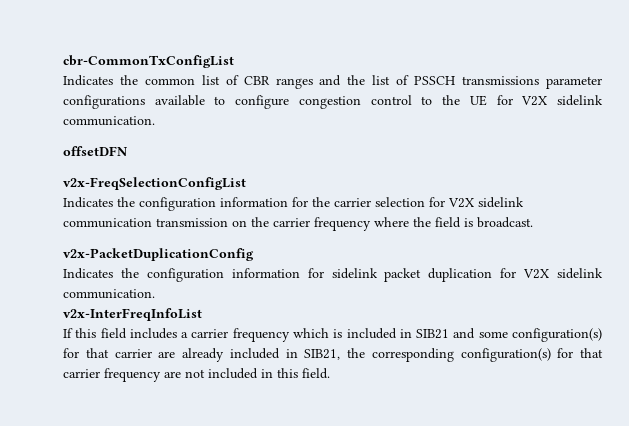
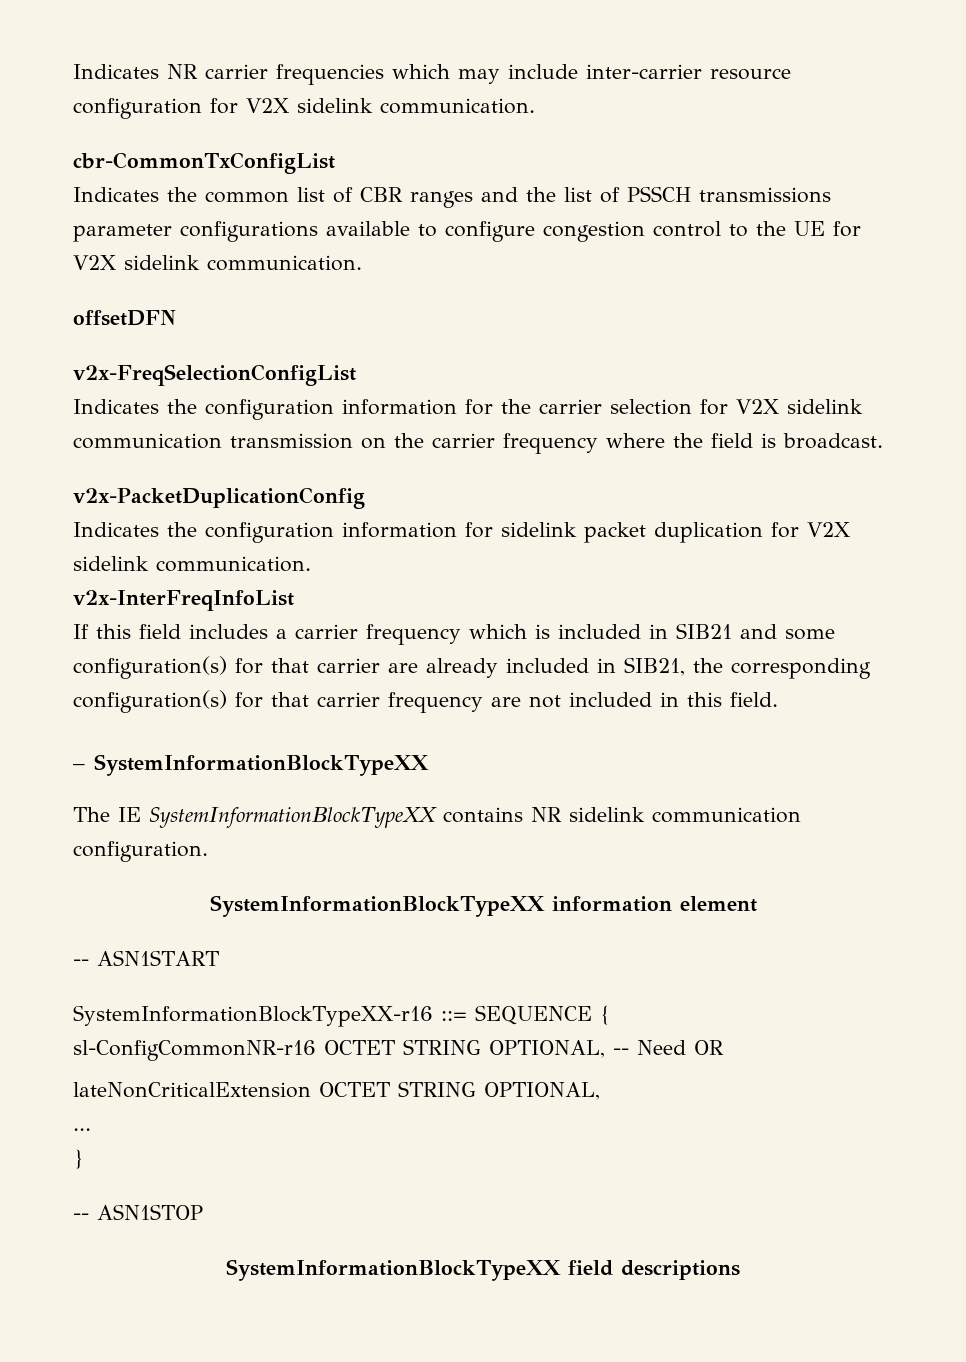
+ Indicates NR carrier frequencies which may include inter-carrier resource configuration for V2X sidelink communication.
+ – SystemInformationBlockTypeXX
+ The IE SystemInformationBlockTypeXX contains NR sidelink communication configuration.
+ SystemInformationBlockTypeXX information element
+ -- ASN1START
+ SystemInformationBlockTypeXX-r16 ::= SEQUENCE {
+ sl-ConfigCommonNR-r16 OCTET STRING OPTIONAL, -- Need OR
+ lateNonCriticalExtension OCTET STRING OPTIONAL,
+ ...
+ }
+ -- ASN1STOP
+ SystemInformationBlockTypeXX field descriptions

